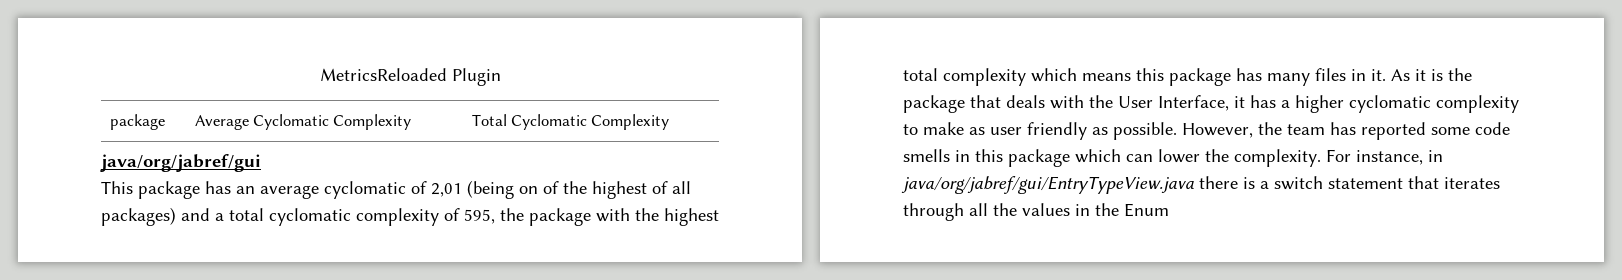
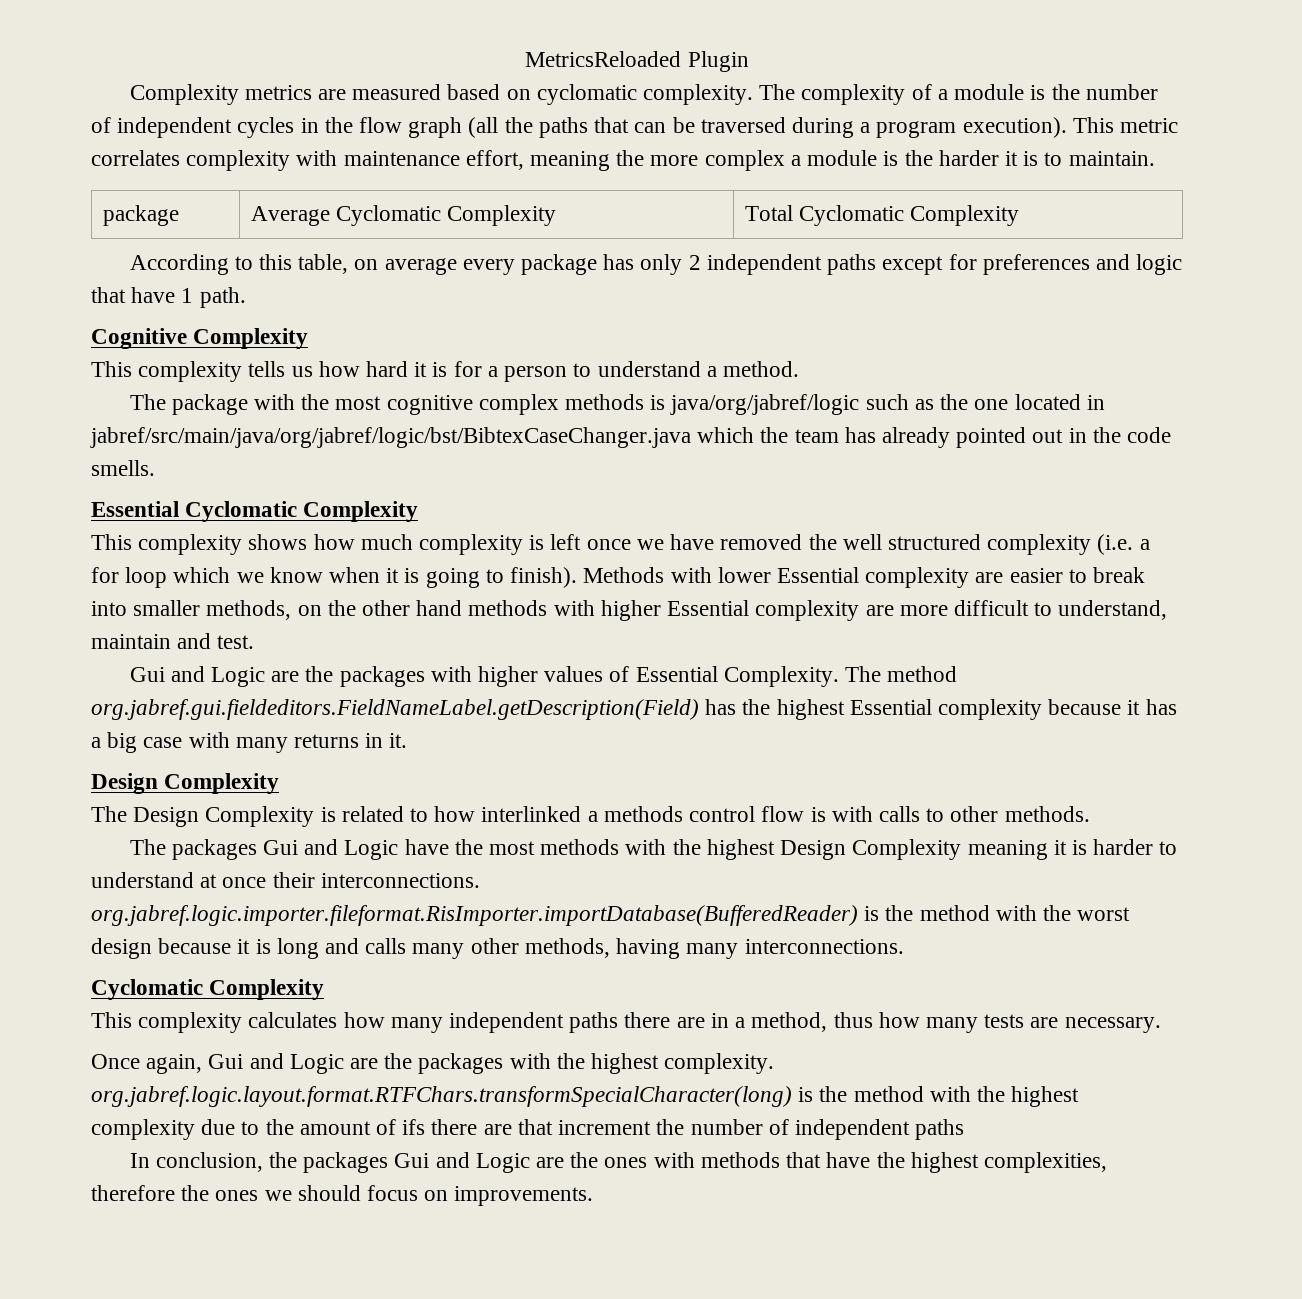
+ Complexity metrics are measured based on cyclomatic complexity. The complexity of a module is the number of independent cycles in the flow graph (all the paths that can be traversed during a program execution). This metric correlates complexity with maintenance effort, meaning the more complex a module is the harder it is to maintain.
- java/org/jabref/gui
- This package has an average cyclomatic of 2,01 (being on of the highest of all packages) and a total cyclomatic complexity of 595, the package with the highest total complexity which means this package has many files in it. As it is the package that deals with the User Interface, it has a higher cyclomatic complexity to make as user friendly as possible. However, the team has reported some code smells in this package which can lower the complexity. For instance, in java/org/jabref/gui/EntryTypeView.java there is a switch statement that iterates through all the values in the Enum
+ According to this table, on average every package has only 2 independent paths except for preferences and logic that have 1 path.
+ Cognitive Complexity
+ This complexity tells us how hard it is for a person to understand a method.
+ The package with the most cognitive complex methods is java/org/jabref/logic such as the one located in jabref/src/main/java/org/jabref/logic/bst/BibtexCaseChanger.java which the team has already pointed out in the code smells.
+ Essential Cyclomatic Complexity
+ This complexity shows how much complexity is left once we have removed the well structured complexity (i.e. a for loop which we know when it is going to finish). Methods with lower Essential complexity are easier to break into smaller methods, on the other hand methods with higher Essential complexity are more difficult to understand, maintain and test.
+ Gui and Logic are the packages with higher values of Essential Complexity. The method org.jabref.gui.fieldeditors.FieldNameLabel.getDescription(Field) has the highest Essential complexity because it has a big case with many returns in it.
+ Design Complexity
+ The Design Complexity is related to how interlinked a methods control flow is with calls to other methods.
+ The packages Gui and Logic have the most methods with the highest Design Complexity meaning it is harder to understand at once their interconnections. org.jabref.logic.importer.fileformat.RisImporter.importDatabase(BufferedReader) is the method with the worst design because it is long and calls many other methods, having many interconnections.
+ Cyclomatic Complexity
+ This complexity calculates how many independent paths there are in a method, thus how many tests are necessary.
+ Once again, Gui and Logic are the packages with the highest complexity. org.jabref.logic.layout.format.RTFChars.transformSpecialCharacter(long) is the method with the highest complexity due to the amount of ifs there are that increment the number of independent paths
+ In conclusion, the packages Gui and Logic are the ones with methods that have the highest complexities, therefore the ones we should focus on improvements.

